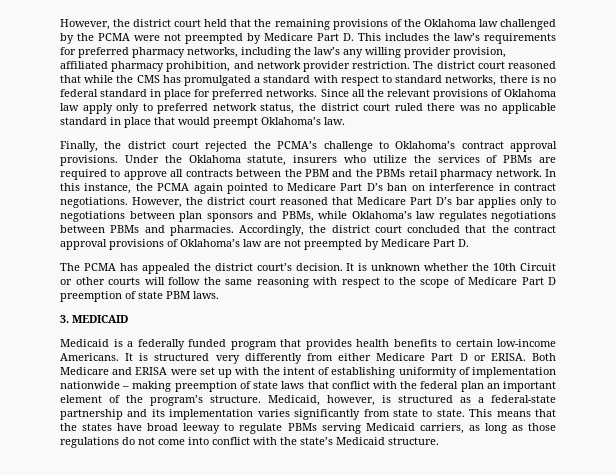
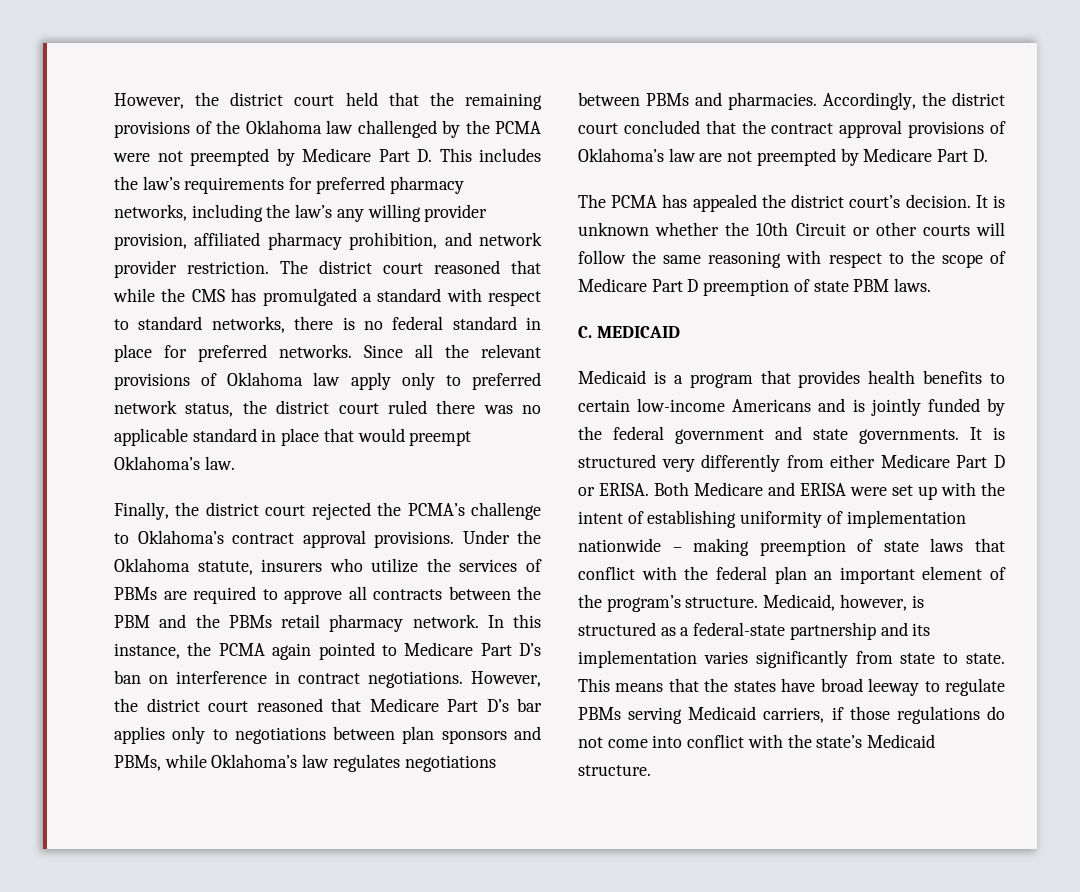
- 3. MEDICAID
+ C. MEDICAID
- Medicaid is a federally funded program that provides health benefits to certain low-income Americans.
+ Medicaid is a program that provides health benefits to certain low-income Americans and is jointly funded by the federal government and state governments.
- This means that the states have broad leeway to regulate PBMs serving Medicaid carriers, as long as those regulations do not come into conflict with the state’s Medicaid structure.
+ This means that the states have broad leeway to regulate PBMs serving Medicaid carriers, if those regulations do not come into conflict with the state’s Medicaid structure.

